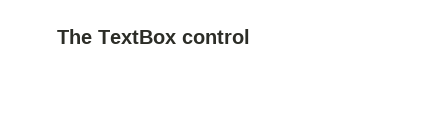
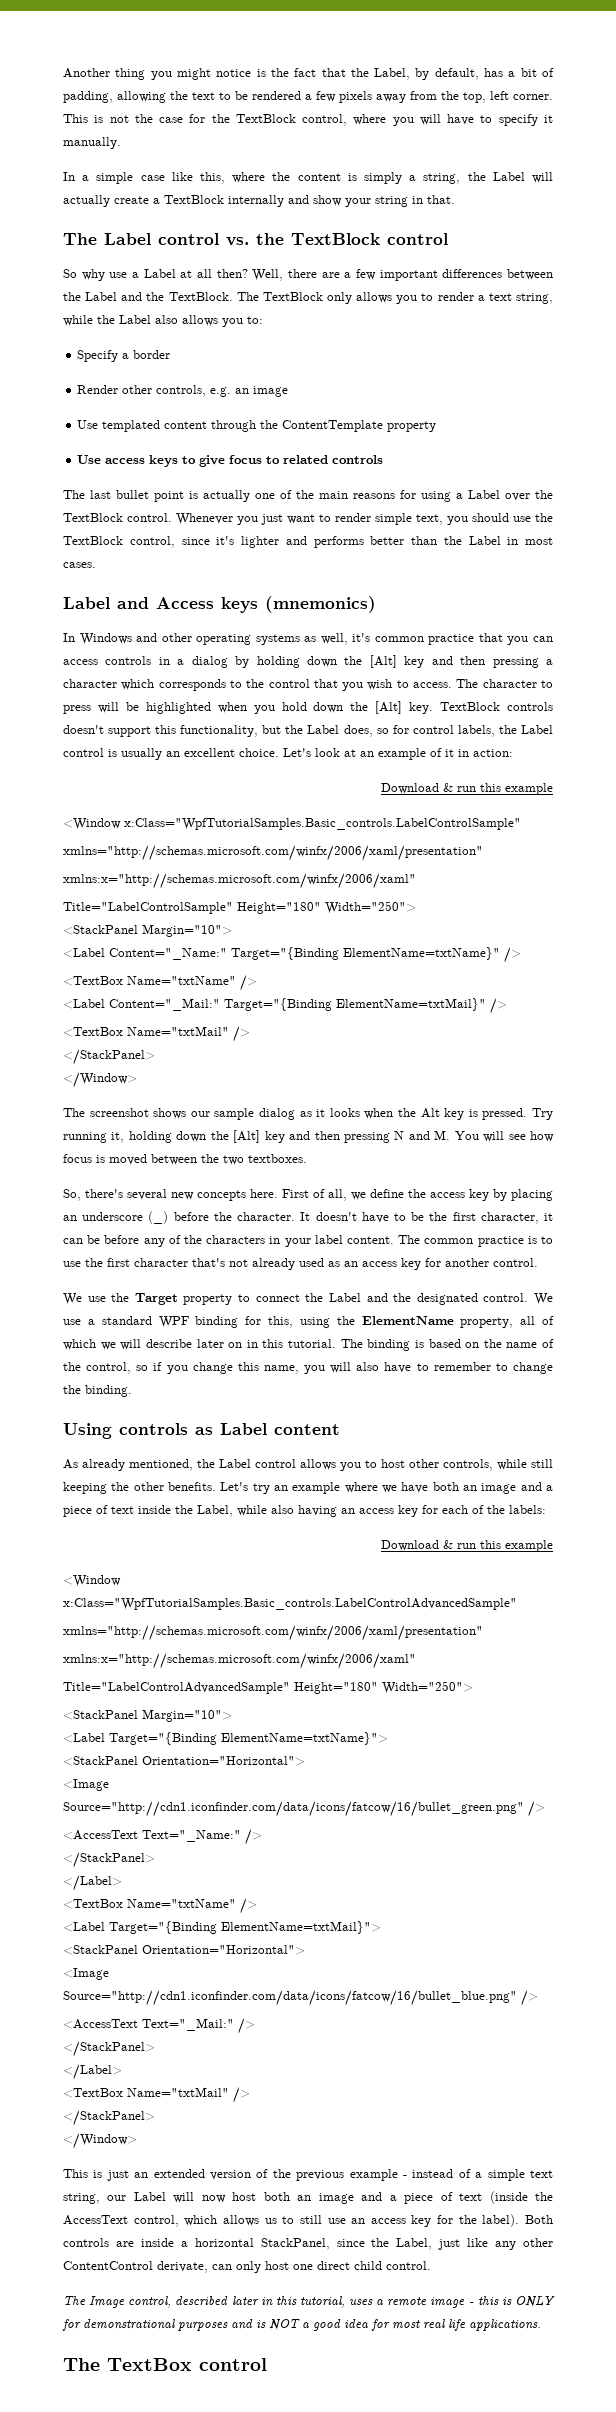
+ Another thing you might notice is the fact that the Label, by default, has a bit of padding, allowing the text to be rendered a few pixels away from the top, left corner. This is not the case for the TextBlock control, where you will have to specify it manually.
+ In a simple case like this, where the content is simply a string, the Label will actually create a TextBlock internally and show your string in that.
+ The Label control vs. the TextBlock control
+ So why use a Label at all then? Well, there are a few important differences between the Label and the TextBlock. The TextBlock only allows you to render a text string, while the Label also allows you to:
+ Specify a border
+ Render other controls, e.g. an image
+ Use templated content through the ContentTemplate property
+ Use access keys to give focus to related controls
+ The last bullet point is actually one of the main reasons for using a Label over the TextBlock control. Whenever you just want to render simple text, you should use the TextBlock control, since it's lighter and performs better than the Label in most cases.
+ Label and Access keys (mnemonics)
+ In Windows and other operating systems as well, it's common practice that you can access controls in a dialog by holding down the [Alt] key and then pressing a character which corresponds to the control that you wish to access. The character to press will be highlighted when you hold down the [Alt] key. TextBlock controls doesn't support this functionality, but the Label does, so for control labels, the Label control is usually an excellent choice. Let's look at an example of it in action:
+ Download & run this example
+ <Window x:Class="WpfTutorialSamples.Basic_controls.LabelControlSample"
+ xmlns="http://schemas.microsoft.com/winfx/2006/xaml/presentation"
+ xmlns:x="http://schemas.microsoft.com/winfx/2006/xaml"
+ Title="LabelControlSample" Height="180" Width="250">
+ <StackPanel Margin="10">
+ <Label Content="_Name:" Target="{Binding ElementName=txtName}" />
+ <TextBox Name="txtName" />
+ <Label Content="_Mail:" Target="{Binding ElementName=txtMail}" />
+ <TextBox Name="txtMail" />
+ </StackPanel>
+ </Window>
+ The screenshot shows our sample dialog as it looks when the Alt key is pressed. Try running it, holding down the [Alt] key and then pressing N and M. You will see how focus is moved between the two textboxes.
+ So, there's several new concepts here. First of all, we define the access key by placing an underscore (_) before the character. It doesn't have to be the first character, it can be before any of the characters in your label content. The common practice is to use the first character that's not already used as an access key for another control.
+ We use the Target property to connect the Label and the designated control. We use a standard WPF binding for this, using the ElementName property, all of which we will describe later on in this tutorial. The binding is based on the name of the control, so if you change this name, you will also have to remember to change the binding.
+ Using controls as Label content
+ As already mentioned, the Label control allows you to host other controls, while still keeping the other benefits. Let's try an example where we have both an image and a piece of text inside the Label, while also having an access key for each of the labels:
+ Download & run this example
+ <Window x:Class="WpfTutorialSamples.Basic_controls.LabelControlAdvancedSample"
+ xmlns="http://schemas.microsoft.com/winfx/2006/xaml/presentation"
+ xmlns:x="http://schemas.microsoft.com/winfx/2006/xaml"
+ Title="LabelControlAdvancedSample" Height="180" Width="250">
+ <StackPanel Margin="10">
+ <Label Target="{Binding ElementName=txtName}">
+ <StackPanel Orientation="Horizontal">
+ <Image Source="http://cdn1.iconfinder.com/data/icons/fatcow/16/bullet_green.png" />
+ <AccessText Text="_Name:" />
+ </StackPanel>
+ </Label>
+ <TextBox Name="txtName" />
+ <Label Target="{Binding ElementName=txtMail}">
+ <StackPanel Orientation="Horizontal">
+ <Image Source="http://cdn1.iconfinder.com/data/icons/fatcow/16/bullet_blue.png" />
+ <AccessText Text="_Mail:" />
+ </StackPanel>
+ </Label>
+ <TextBox Name="txtMail" />
+ </StackPanel>
+ </Window>
+ This is just an extended version of the previous example - instead of a simple text string, our Label will now host both an image and a piece of text (inside the AccessText control, which allows us to still use an access key for the label). Both controls are inside a horizontal StackPanel, since the Label, just like any other ContentControl derivate, can only host one direct child control.
+ The Image control, described later in this tutorial, uses a remote image - this is ONLY for demonstrational purposes and is NOT a good idea for most real life applications.

